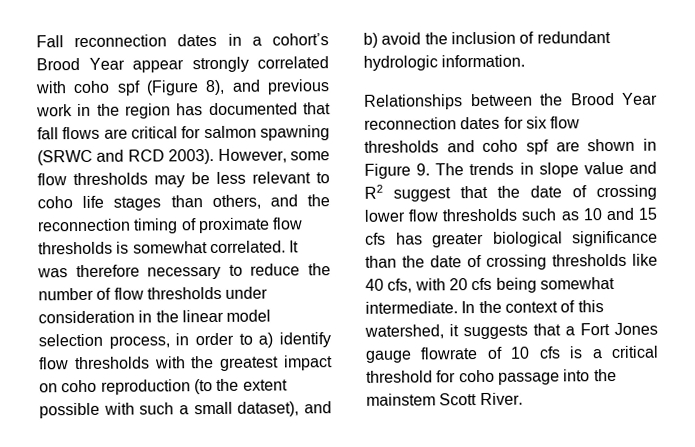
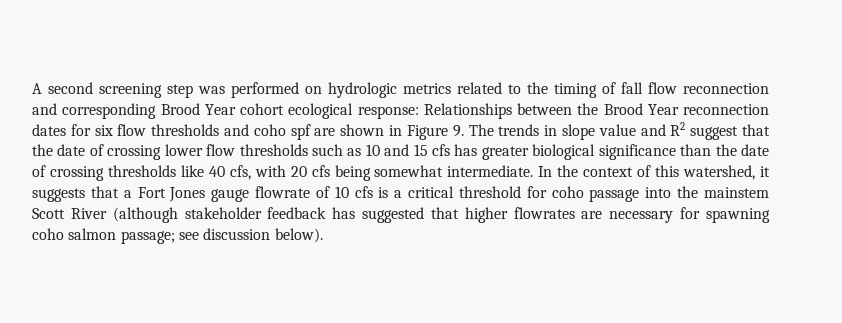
- Fall reconnection dates in a cohort’s Brood Year appear strongly correlated with coho spf (Figure 8), and previous work in the region has documented that fall flows are critical for salmon spawning (SRWC and RCD 2003). However, some flow thresholds may be less relevant to coho life stages than others, and the reconnection timing of proximate flow thresholds is somewhat correlated. It was therefore necessary to reduce the number of flow thresholds under consideration in the linear model selection process, in order to a) identify flow thresholds with the greatest impact on coho reproduction (to the extent possible with such a small dataset), and b) avoid the inclusion of redundant hydrologic information.
- Relationships between the Brood Year reconnection dates for six flow thresholds and coho spf are shown in Figure 9. The trends in slope value and R2 suggest that the date of crossing lower flow thresholds such as 10 and 15 cfs has greater biological significance than the date of crossing thresholds like 40 cfs, with 20 cfs being somewhat intermediate.
+ A second screening step was performed on hydrologic metrics related to the timing of fall flow reconnection and corresponding Brood Year cohort ecological response: Relationships between the Brood Year reconnection dates for six flow thresholds and coho spf are shown in Figure 9. The trends in slope value and R2 suggest that the date of crossing lower flow thresholds such as 10 and 15 cfs has greater biological significance than the date of crossing thresholds like 40 cfs, with 20 cfs being somewhat intermediate.
- In the context of this watershed, it suggests that a Fort Jones gauge flowrate of 10 cfs is a critical threshold for coho passage into the mainstem Scott River.
+ In the context of this watershed, it suggests that a Fort Jones gauge flowrate of 10 cfs is a critical threshold for coho passage into the mainstem Scott River (although stakeholder feedback has suggested that higher flowrates are necessary for spawning coho salmon passage; see discussion below).

